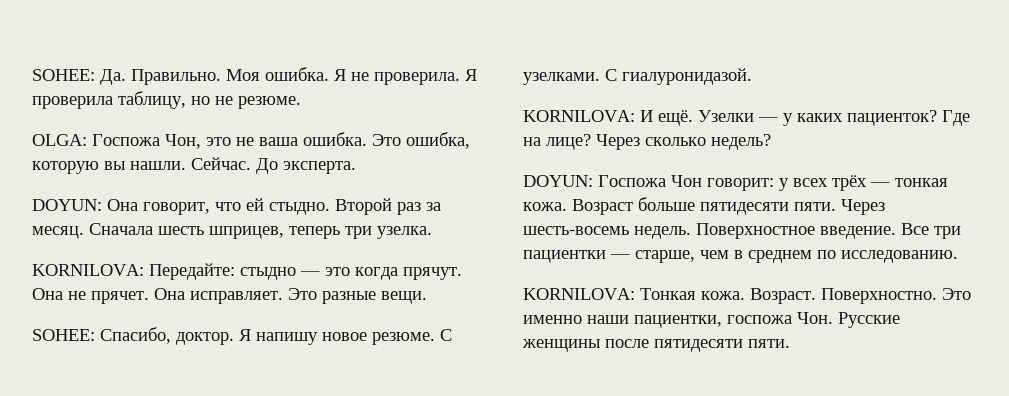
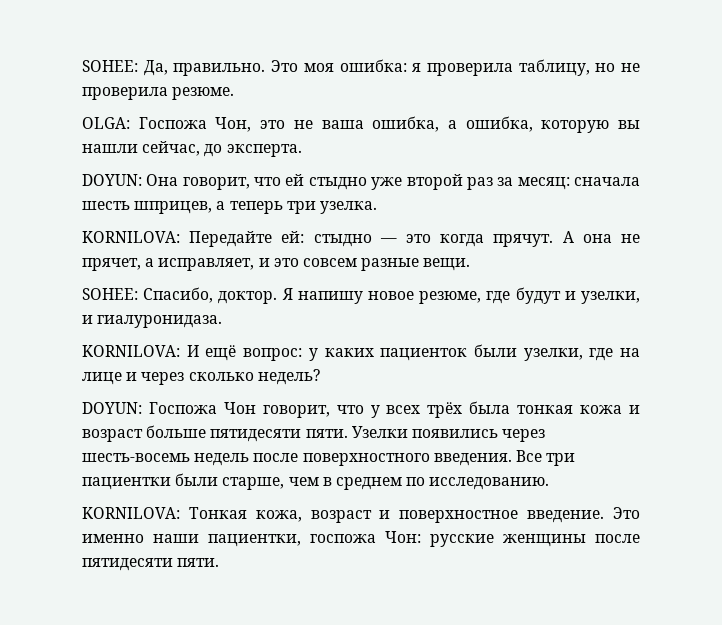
- SOHEE: Да. Правильно. Моя ошибка. Я не проверила. Я проверила таблицу, но не резюме.
+ SOHEE: Да, правильно. Это моя ошибка: я проверила таблицу, но не проверила резюме.
- OLGA: Госпожа Чон, это не ваша ошибка. Это ошибка, которую вы нашли. Сейчас. До эксперта.
+ OLGA: Госпожа Чон, это не ваша ошибка, а ошибка, которую вы нашли сейчас, до эксперта.
- DOYUN: Она говорит, что ей стыдно. Второй раз за месяц. Сначала шесть шприцев, теперь три узелка.
+ DOYUN: Она говорит, что ей стыдно уже второй раз за месяц: сначала шесть шприцев, а теперь три узелка.
- KORNILOVA: Передайте: стыдно — это когда прячут.
+ KORNILOVA: Передайте ей: стыдно — это когда прячут.
- Она не прячет. Она исправляет. Это разные вещи.
+ А она не прячет, а исправляет, и это совсем разные вещи.
- Я напишу новое резюме. С узелками. С гиалуронидазой.
- KORNILOVA: И ещё. Узелки — у каких пациенток? Где на лице? Через сколько недель?
+ Я напишу новое резюме, где будут и узелки, и гиалуронидаза.
+ KORNILOVA: И ещё вопрос: у каких пациенток были узелки, где на лице и через сколько недель?
- DOYUN: Госпожа Чон говорит: у всех трёх — тонкая кожа. Возраст больше пятидесяти пяти. Через шесть-восемь недель. Поверхностное введение.
+ DOYUN: Госпожа Чон говорит, что у всех трёх была тонкая кожа и возраст больше пятидесяти пяти. Узелки появились через шесть-восемь недель после поверхностного введения.
- Все три пациентки — старше, чем в среднем по исследованию.
+ Все три пациентки были старше, чем в среднем по исследованию.
- KORNILOVA: Тонкая кожа. Возраст. Поверхностно.
+ KORNILOVA: Тонкая кожа, возраст и поверхностное введение.
- Это именно наши пациентки, госпожа Чон. Русские женщины после пятидесяти пяти.
+ Это именно наши пациентки, госпожа Чон: русские женщины после пятидесяти пяти.

